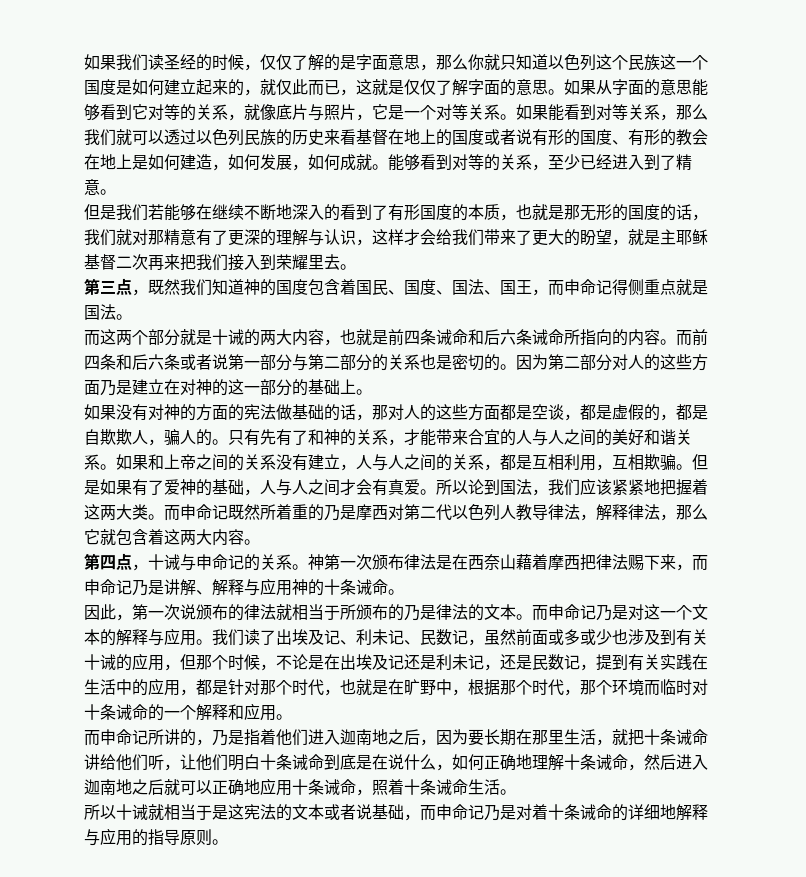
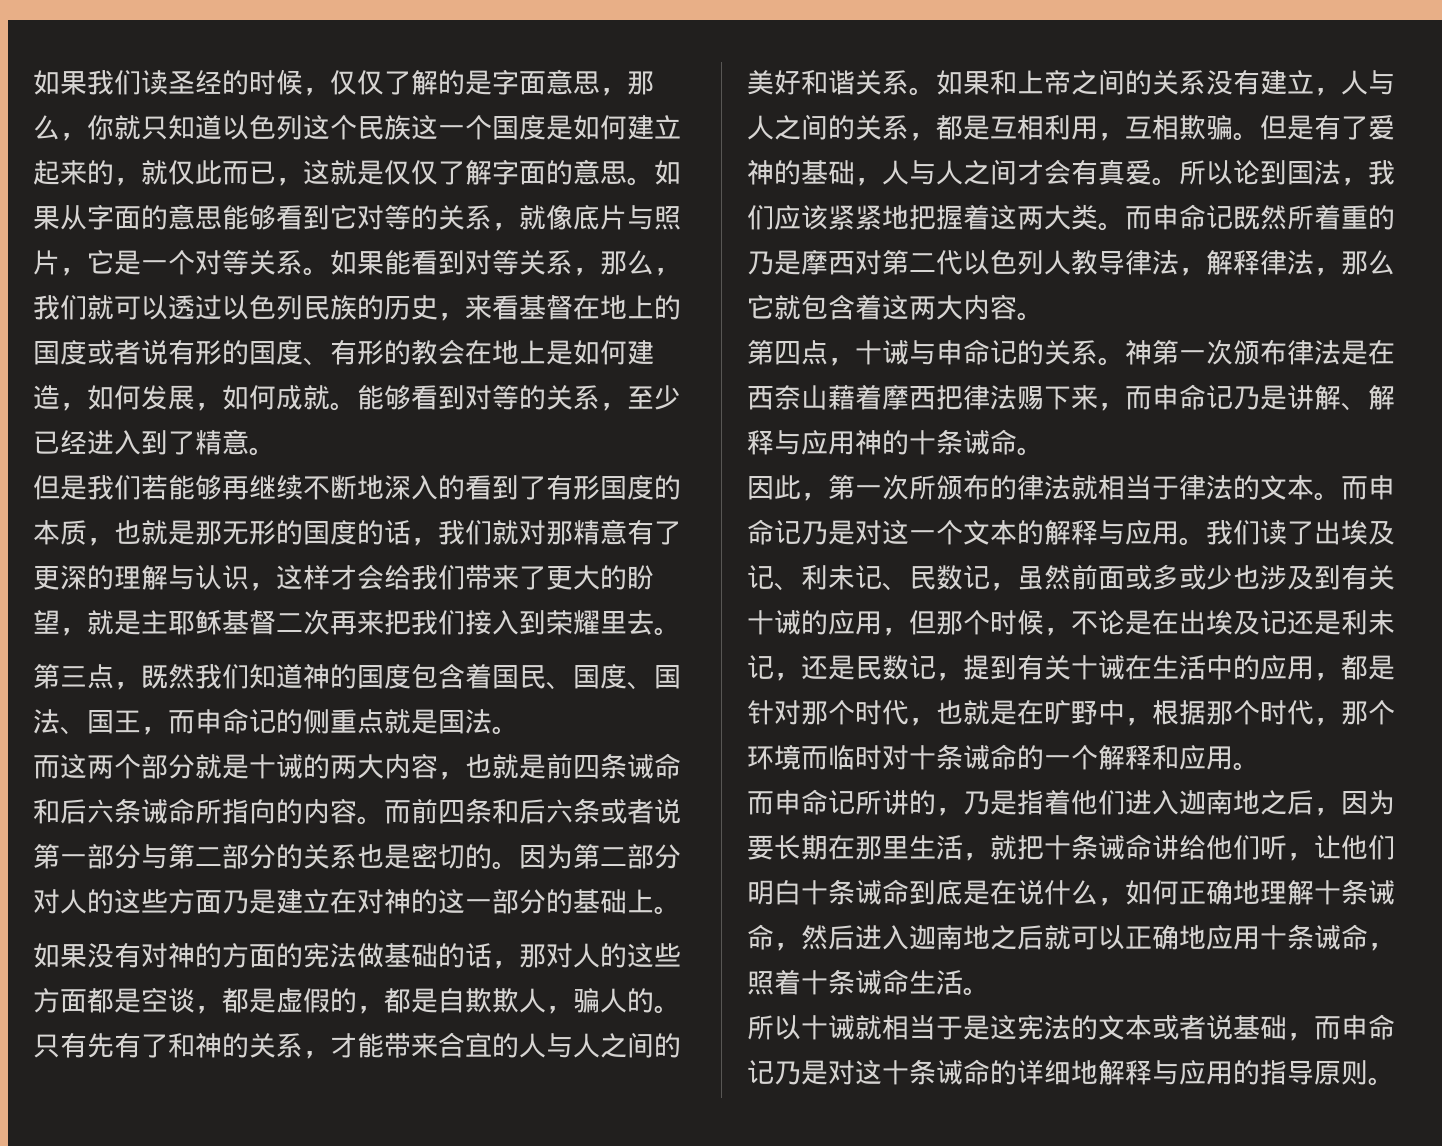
- 如果我们读圣经的时候，仅仅了解的是字面意思，那么你就只知道以色列这个民族这一个国度是如何建立起来的，就仅此而已，这就是仅仅了解字面的意思。
+ 如果我们读圣经的时候，仅仅了解的是字面意思，那么，你就只知道以色列这个民族这一个国度是如何建立起来的，就仅此而已，这就是仅仅了解字面的意思。
- 如果能看到对等关系，那么我们就可以透过以色列民族的历史来看基督在地上的国度或者说有形的国度、有形的教会在地上是如何建造，如何发展，如何成就。
+ 如果能看到对等关系，那么，我们就可以透过以色列民族的历史，来看基督在地上的国度或者说有形的国度、有形的教会在地上是如何建造，如何发展，如何成就。
- 但是我们若能够在继续不断地深入的看到了有形国度的本质，也就是那无形的国度的话，我们就对那精意有了更深的理解与认识，这样才会给我们带来了更大的盼望，就是主耶稣基督二次再来把我们接入到荣耀里去。
+ 但是我们若能够再继续不断地深入的看到了有形国度的本质，也就是那无形的国度的话，我们就对那精意有了更深的理解与认识，这样才会给我们带来了更大的盼望，就是主耶稣基督二次再来把我们接入到荣耀里去。
- 第三点，既然我们知道神的国度包含着国民、国度、国法、国王，而申命记得侧重点就是国法。
+ 第三点，既然我们知道神的国度包含着国民、国度、国法、国王，而申命记的侧重点就是国法。
- 但是如果有了爱神的基础，人与人之间才会有真爱。
+ 但是有了爱神的基础，人与人之间才会有真爱。
- 因此，第一次说颁布的律法就相当于所颁布的乃是律法的文本。
+ 因此，第一次所颁布的律法就相当于律法的文本。
- 我们读了出埃及记、利未记、民数记，虽然前面或多或少也涉及到有关十诫的应用，但那个时候，不论是在出埃及记还是利未记，还是民数记，提到有关实践在生活中的应用，都是针对那个时代，也就是在旷野中，根据那个时代，那个环境而临时对十条诫命的一个解释和应用。
+ 我们读了出埃及记、利未记、民数记，虽然前面或多或少也涉及到有关十诫的应用，但那个时候，不论是在出埃及记还是利未记，还是民数记，提到有关十诫在生活中的应用，都是针对那个时代，也就是在旷野中，根据那个时代，那个环境而临时对十条诫命的一个解释和应用。
- 所以十诫就相当于是这宪法的文本或者说基础，而申命记乃是对着十条诫命的详细地解释与应用的指导原则。
+ 所以十诫就相当于是这宪法的文本或者说基础，而申命记乃是对这十条诫命的详细地解释与应用的指导原则。

